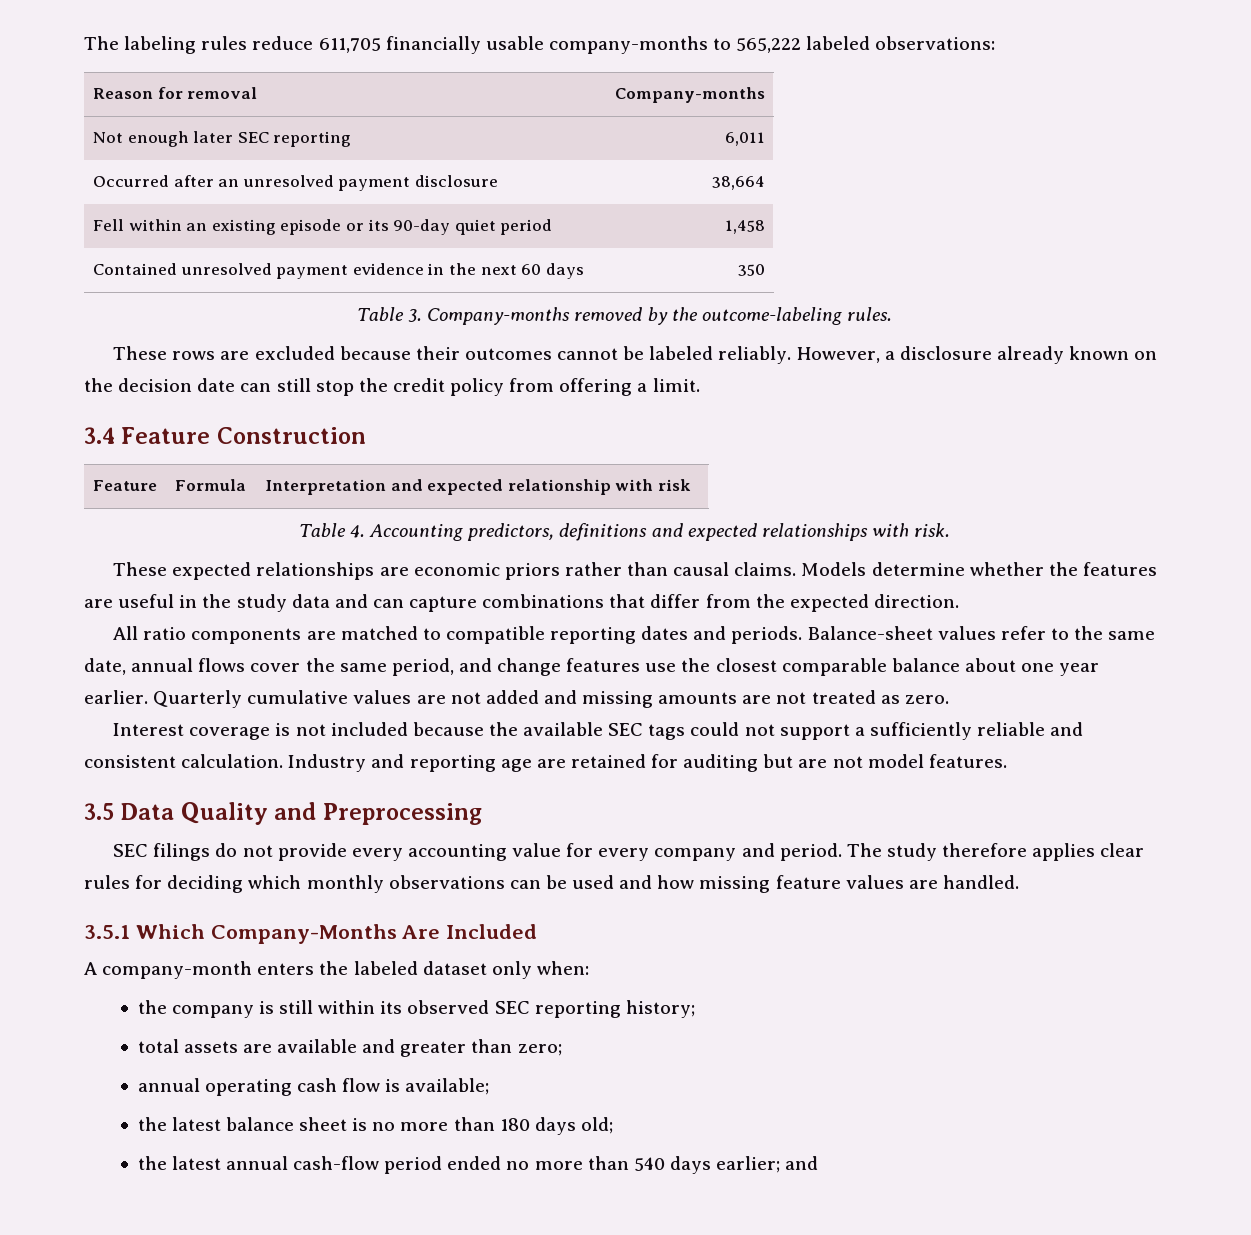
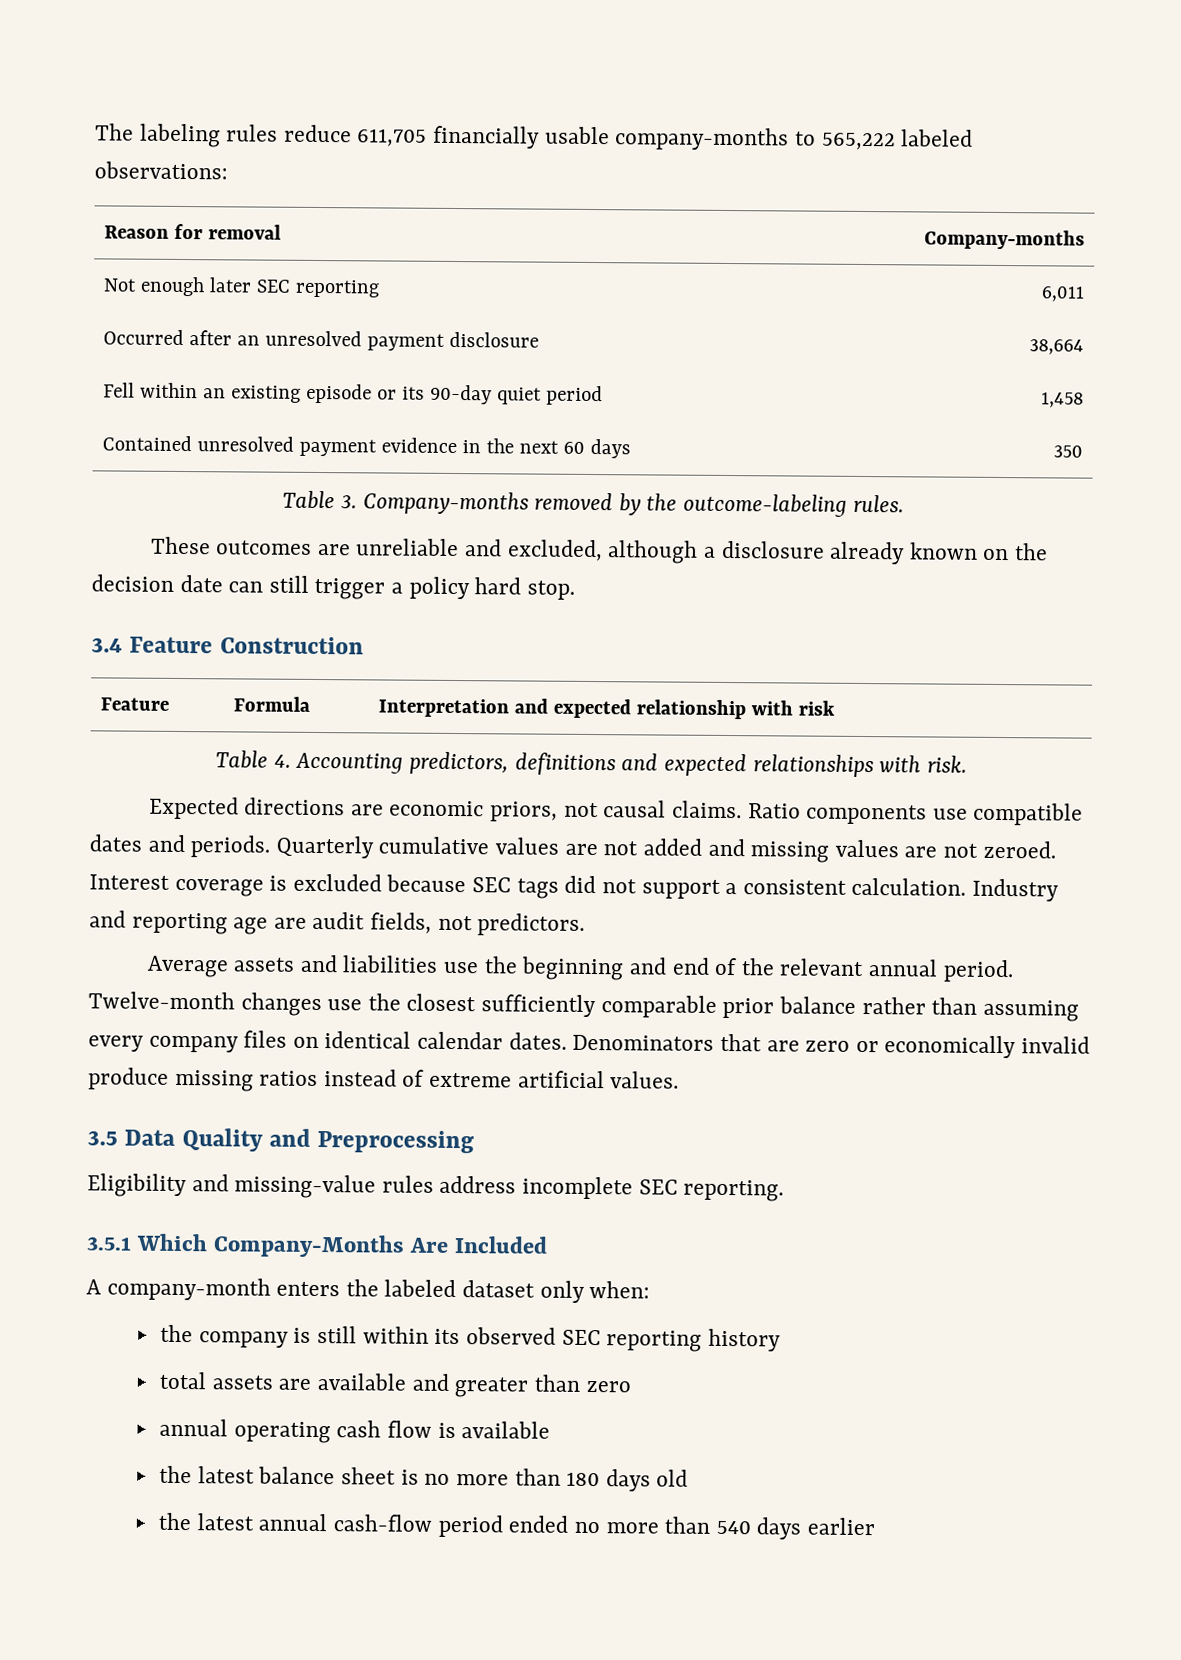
- These rows are excluded because their outcomes cannot be labeled reliably. However, a disclosure already known on the decision date can still stop the credit policy from offering a limit.
+ These outcomes are unreliable and excluded, although a disclosure already known on the decision date can still trigger a policy hard stop.
- These expected relationships are economic priors rather than causal claims. Models determine whether the features are useful in the study data and can capture combinations that differ from the expected direction.
- All ratio components are matched to compatible reporting dates and periods. Balance-sheet values refer to the same date, annual flows cover the same period, and change features use the closest comparable balance about one year earlier.
+ Expected directions are economic priors, not causal claims. Ratio components use compatible dates and periods.
- Quarterly cumulative values are not added and missing amounts are not treated as zero.
- Interest coverage is not included because the available SEC tags could not support a sufficiently reliable and consistent calculation.
+ Quarterly cumulative values are not added and missing values are not zeroed. Interest coverage is excluded because SEC tags did not support a consistent calculation.
- Industry and reporting age are retained for auditing but are not model features.
+ Industry and reporting age are audit fields, not predictors.
+ Average assets and liabilities use the beginning and end of the relevant annual period. Twelve-month changes use the closest sufficiently comparable prior balance rather than assuming every company files on identical calendar dates. Denominators that are zero or economically invalid produce missing ratios instead of extreme artificial values.
- SEC filings do not provide every accounting value for every company and period. The study therefore applies clear rules for deciding which monthly observations can be used and how missing feature values are handled.
+ Eligibility and missing-value rules address incomplete SEC reporting.
- the company is still within its observed SEC reporting history;
+ the company is still within its observed SEC reporting history
- total assets are available and greater than zero;
+ total assets are available and greater than zero
- annual operating cash flow is available;
+ annual operating cash flow is available
- the latest balance sheet is no more than 180 days old;
+ the latest balance sheet is no more than 180 days old
- the latest annual cash-flow period ended no more than 540 days earlier; and
+ the latest annual cash-flow period ended no more than 540 days earlier

